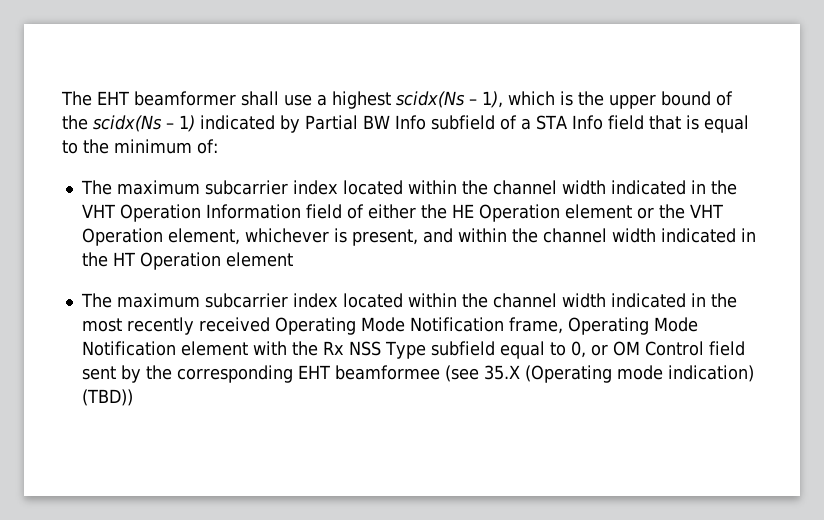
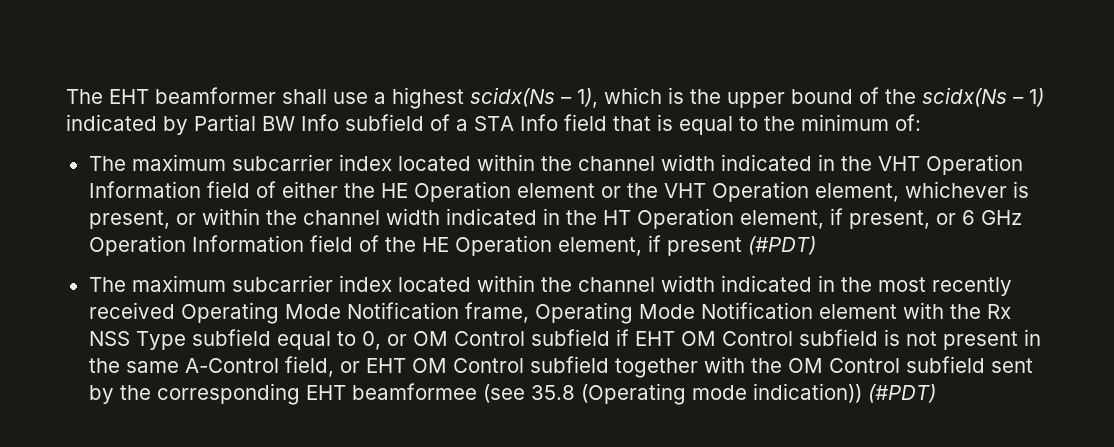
- The maximum subcarrier index located within the channel width indicated in the VHT Operation Information field of either the HE Operation element or the VHT Operation element, whichever is present, and within the channel width indicated in the HT Operation element
+ The maximum subcarrier index located within the channel width indicated in the VHT Operation Information field of either the HE Operation element or the VHT Operation element, whichever is present, or within the channel width indicated in the HT Operation element, if present, or 6 GHz Operation Information field of the HE Operation element, if present (#PDT)
- The maximum subcarrier index located within the channel width indicated in the most recently received Operating Mode Notification frame, Operating Mode Notification element with the Rx NSS Type subfield equal to 0, or OM Control field sent by the corresponding EHT beamformee (see 35.X (Operating mode indication) (TBD))
+ The maximum subcarrier index located within the channel width indicated in the most recently received Operating Mode Notification frame, Operating Mode Notification element with the Rx NSS Type subfield equal to 0, or OM Control subfield if EHT OM Control subfield is not present in the same A-Control field, or EHT OM Control subfield together with the OM Control subfield sent by the corresponding EHT beamformee (see 35.8 (Operating mode indication)) (#PDT)

